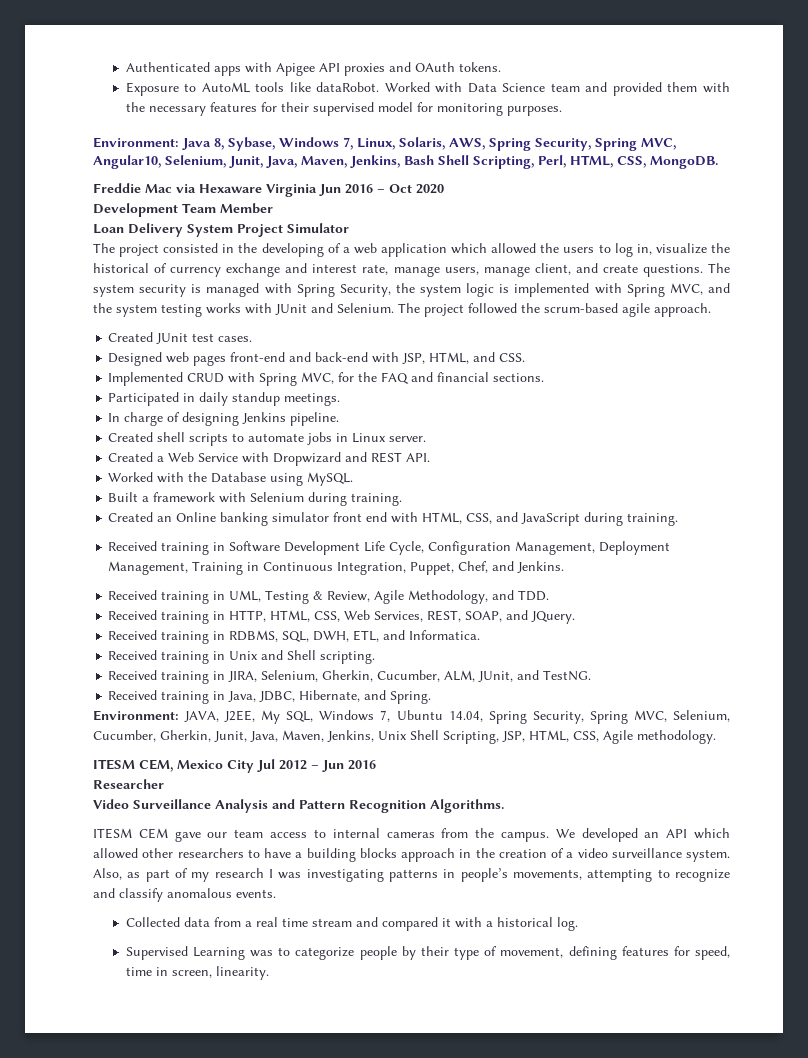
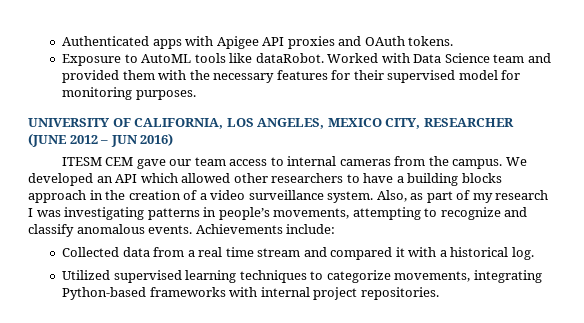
- Environment: Java 8, Sybase, Windows 7, Linux, Solaris, AWS, Spring Security, Spring MVC, Angular10, Selenium, Junit, Java, Maven, Jenkins, Bash Shell Scripting, Perl, HTML, CSS, MongoDB.
- Freddie Mac via Hexaware Virginia Jun 2016 – Oct 2020
- Development Team Member
- Loan Delivery System Project Simulator
- The project consisted in the developing of a web application which allowed the users to log in, visualize the historical of currency exchange and interest rate, manage users, manage client, and create questions. The system security is managed with Spring Security, the system logic is implemented with Spring MVC, and the system testing works with JUnit and Selenium. The project followed the scrum-based agile approach.
- Created JUnit test cases.
- Designed web pages front-end and back-end with JSP, HTML, and CSS.
- Implemented CRUD with Spring MVC, for the FAQ and financial sections.
- Participated in daily standup meetings.
- In charge of designing Jenkins pipeline.
- Created shell scripts to automate jobs in Linux server.
- Created a Web Service with Dropwizard and REST API.
- Worked with the Database using MySQL.
- Built a framework with Selenium during training.
- Created an Online banking simulator front end with HTML, CSS, and JavaScript during training.
- Received training in Software Development Life Cycle, Configuration Management, Deployment Management, Training in Continuous Integration, Puppet, Chef, and Jenkins.
- Received training in UML, Testing & Review, Agile Methodology, and TDD.
- Received training in HTTP, HTML, CSS, Web Services, REST, SOAP, and JQuery.
- Received training in RDBMS, SQL, DWH, ETL, and Informatica.
- Received training in Unix and Shell scripting.
- Received training in JIRA, Selenium, Gherkin, Cucumber, ALM, JUnit, and TestNG.
- Received training in Java, JDBC, Hibernate, and Spring.
- Environment: JAVA, J2EE, My SQL, Windows 7, Ubuntu 14.04, Spring Security, Spring MVC, Selenium, Cucumber, Gherkin, Junit, Java, Maven, Jenkins, Unix Shell Scripting, JSP, HTML, CSS, Agile methodology.
- ITESM CEM, Mexico City Jul 2012 – Jun 2016
- Researcher
- Video Surveillance Analysis and Pattern Recognition Algorithms.
+ UNIVERSITY OF CALIFORNIA, LOS ANGELES, MEXICO CITY, RESEARCHER (JUNE 2012 – JUN 2016)
+ Achievements include:
- Supervised Learning was to categorize people by their type of movement, defining features for speed, time in screen, linearity.
+ Utilized supervised learning techniques to categorize movements, integrating Python-based frameworks with internal project repositories.

